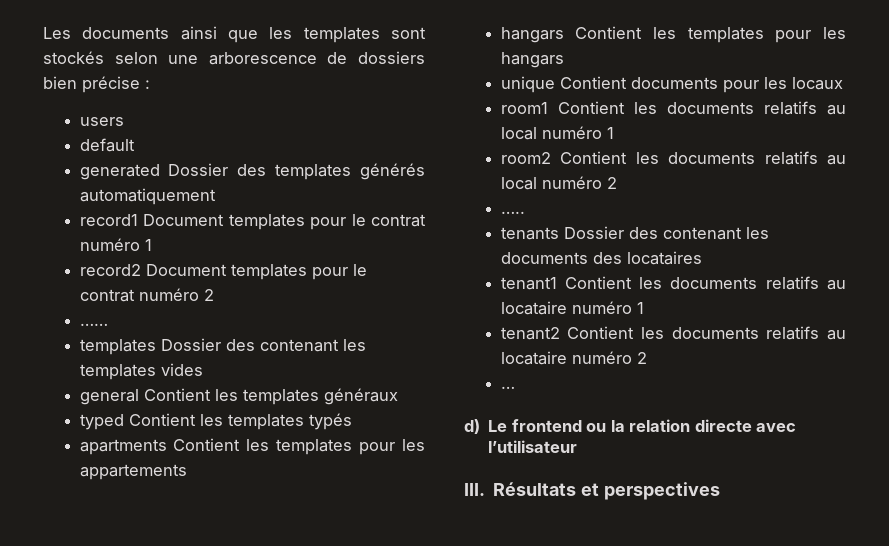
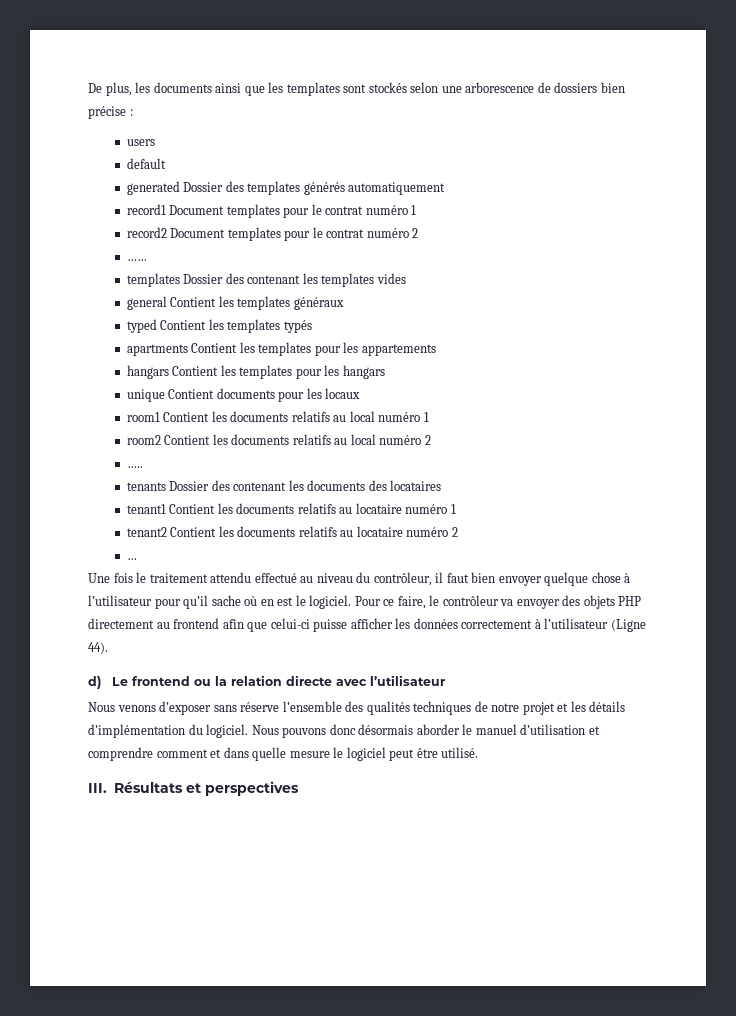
- Les documents ainsi que les templates sont stockés selon une arborescence de dossiers bien précise :
+ De plus, les documents ainsi que les templates sont stockés selon une arborescence de dossiers bien précise :
+ Une fois le traitement attendu effectué au niveau du contrôleur, il faut bien envoyer quelque chose à l’utilisateur pour qu’il sache où en est le logiciel. Pour ce faire, le contrôleur va envoyer des objets PHP directement au frontend afin que celui-ci puisse afficher les données correctement à l’utilisateur (Ligne 44).
+ Nous venons d’exposer sans réserve l’ensemble des qualités techniques de notre projet et les détails d’implémentation du logiciel. Nous pouvons donc désormais aborder le manuel d’utilisation et comprendre comment et dans quelle mesure le logiciel peut être utilisé.

